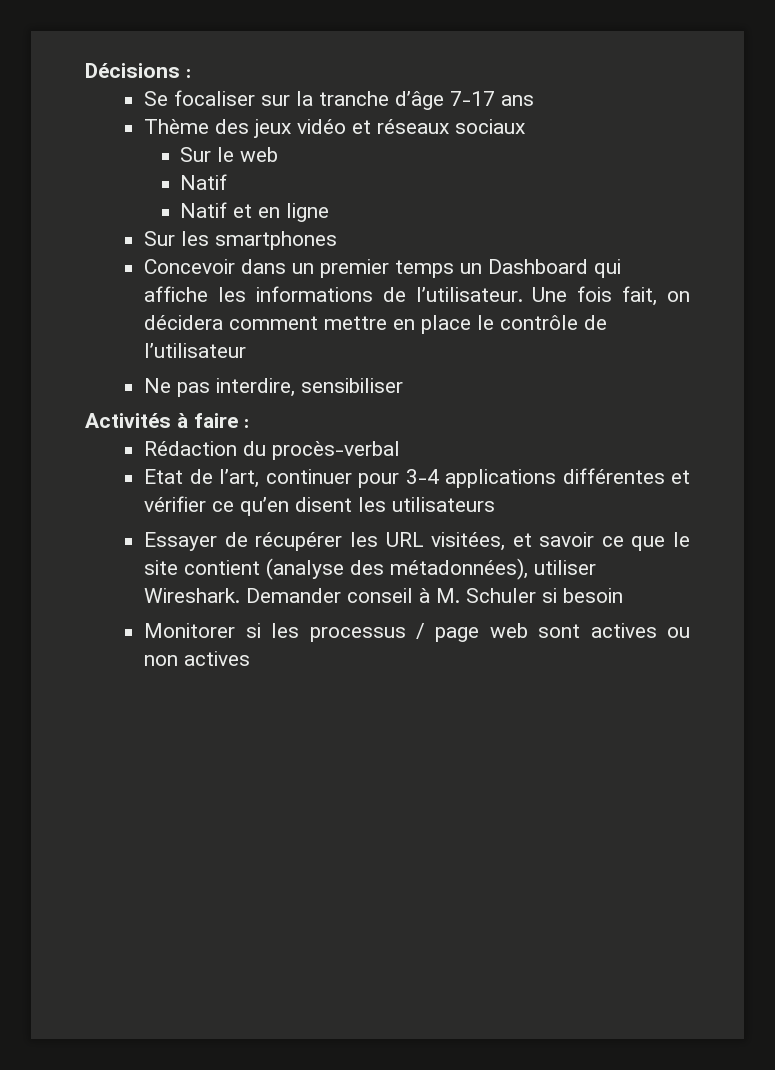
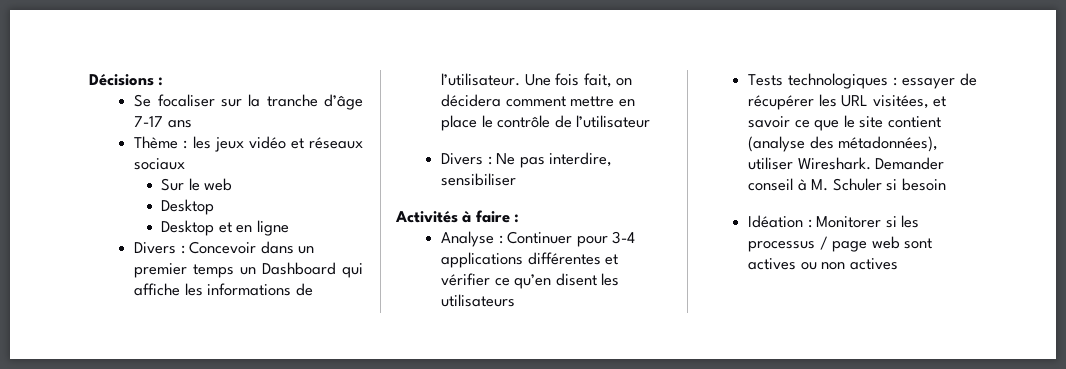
- Thème des jeux vidéo et réseaux sociaux
+ Thème : les jeux vidéo et réseaux sociaux
  Sur le web
- Natif
- Natif et en ligne
+ Desktop
+ Desktop et en ligne
- Sur les smartphones
- Concevoir dans un premier temps un Dashboard qui affiche les informations de l’utilisateur.
+ Divers : Concevoir dans un premier temps un Dashboard qui affiche les informations de l’utilisateur.
- Ne pas interdire, sensibiliser
+ Divers : Ne pas interdire, sensibiliser
- Rédaction du procès-verbal
- Etat de l’art, continuer pour 3-4 applications différentes et vérifier ce qu’en disent les utilisateurs
+ Analyse : Continuer pour 3-4 applications différentes et vérifier ce qu’en disent les utilisateurs
- Essayer de récupérer les URL visitées, et savoir ce que le site contient (analyse des métadonnées), utiliser Wireshark.
+ Tests technologiques : essayer de récupérer les URL visitées, et savoir ce que le site contient (analyse des métadonnées), utiliser Wireshark.
- Monitorer si les processus / page web sont actives ou non actives
+ Idéation : Monitorer si les processus / page web sont actives ou non actives

